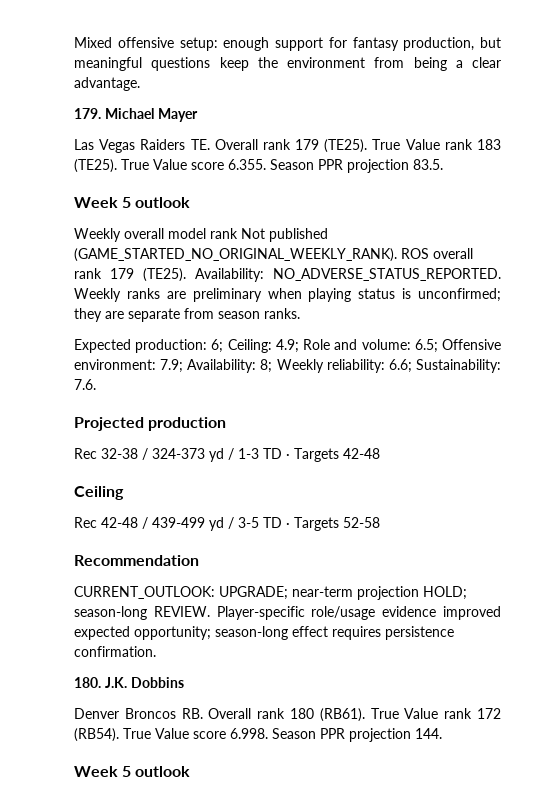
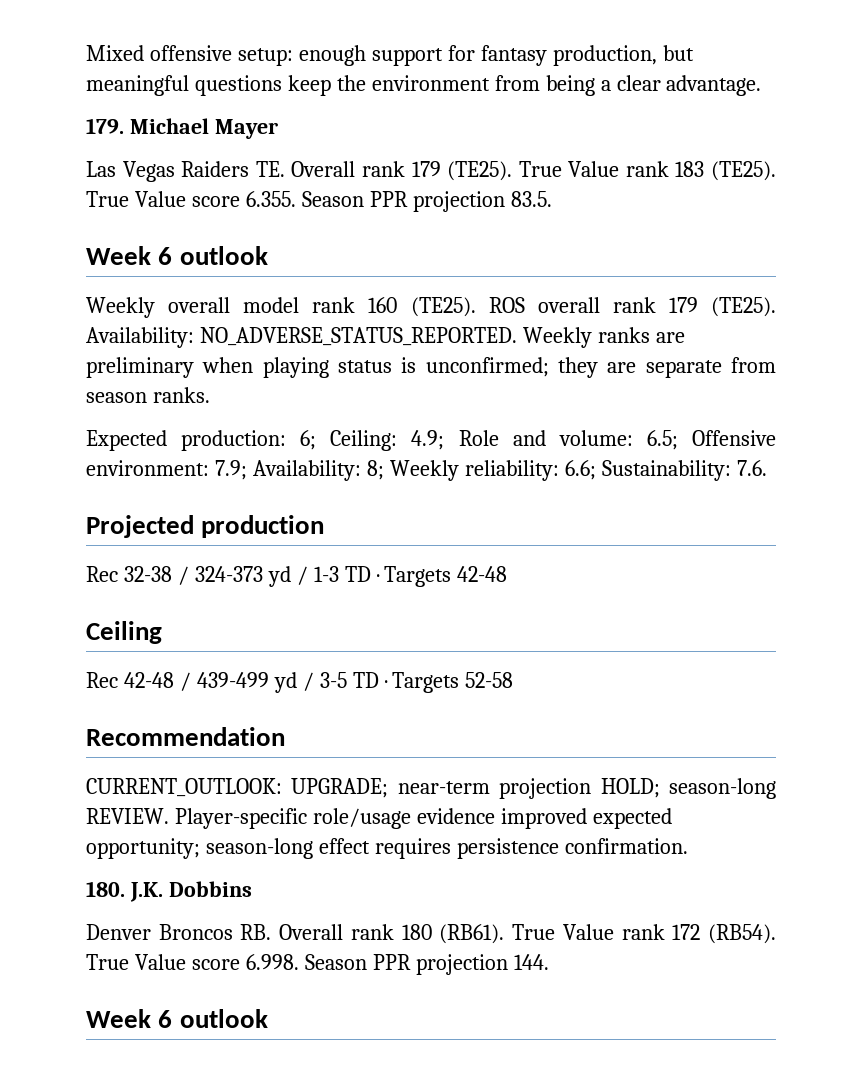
  True Value score 6.355. Season PPR projection 83.5.
- Week 5 outlook
+ Week 6 outlook
- Weekly overall model rank Not published (GAME_STARTED_NO_ORIGINAL_WEEKLY_RANK).
+ Weekly overall model rank 160 (TE25).
  True Value score 6.998. Season PPR projection 144.
- Week 5 outlook
+ Week 6 outlook

